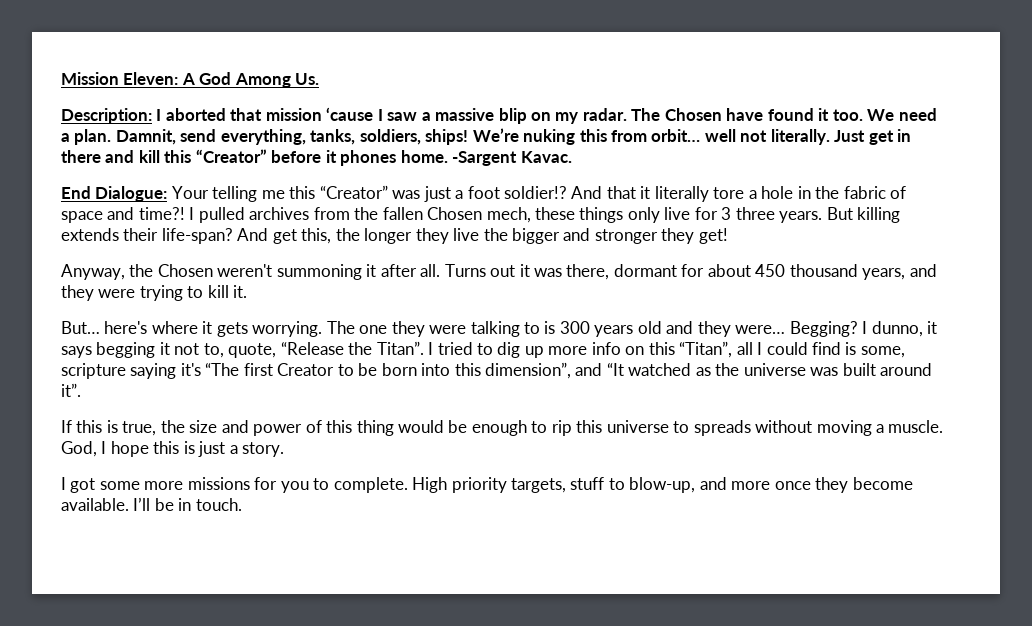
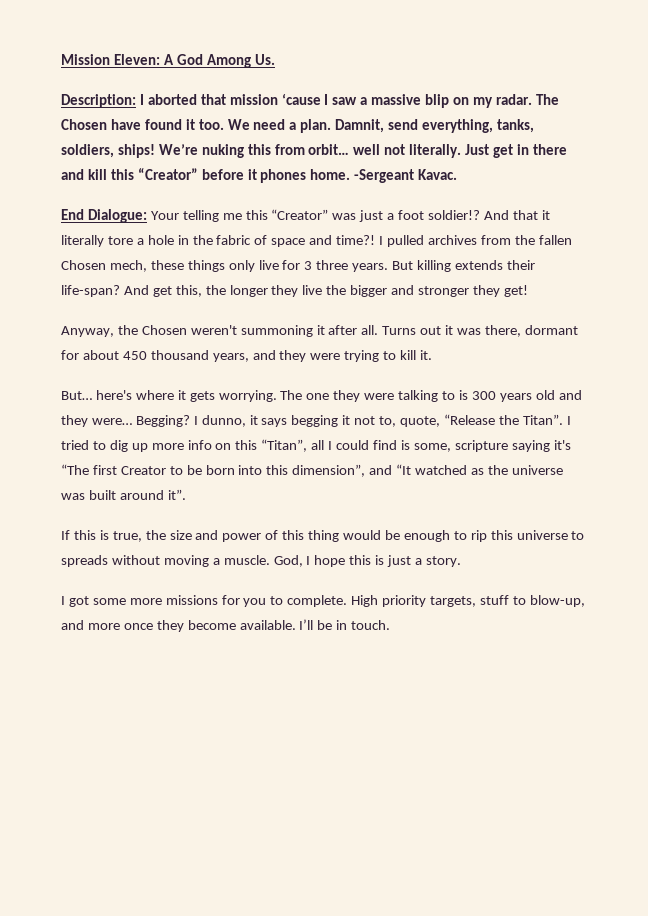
- -Sargent Kavac.
+ -Sergeant Kavac.

